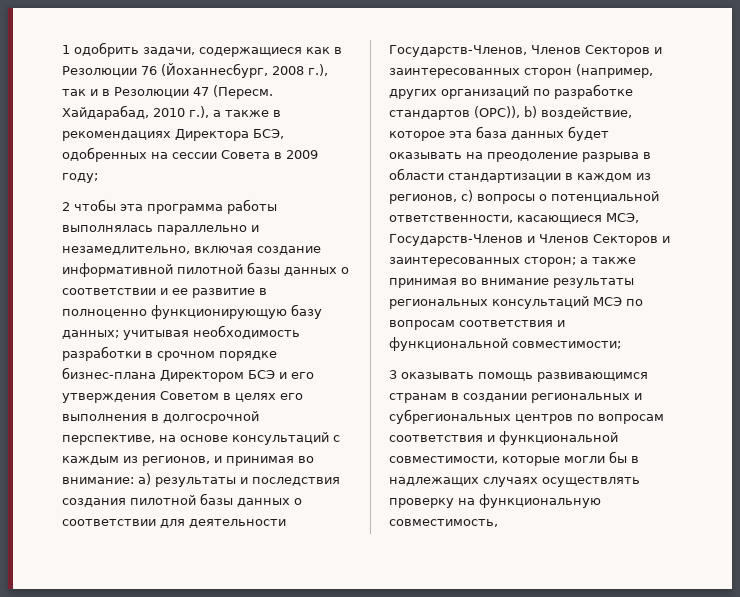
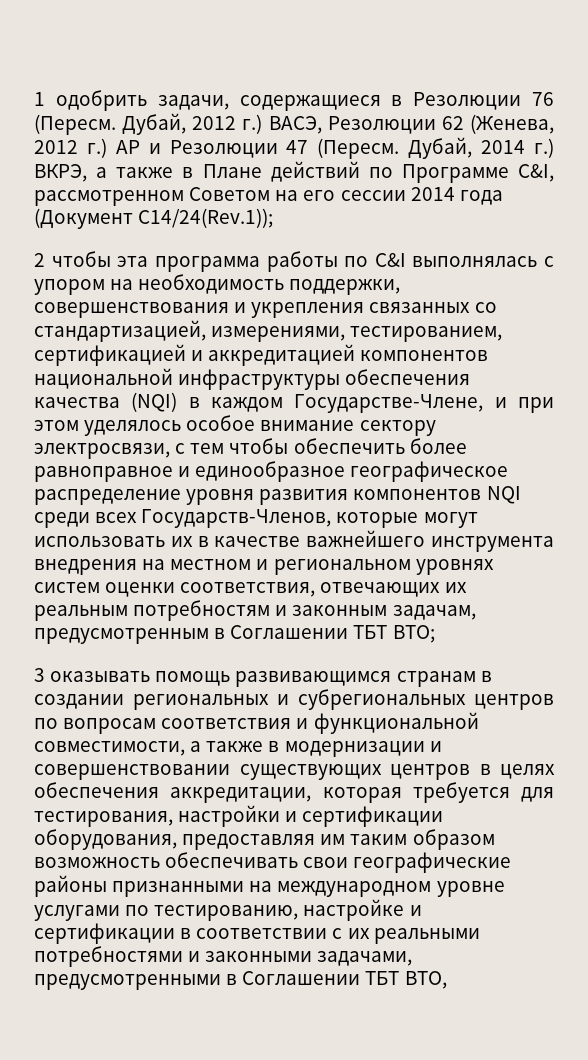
- 1 одобрить задачи, содержащиеся как в Резолюции 76 (Йоханнесбург, 2008 г.), так и в Резолюции 47 (Пересм. Хайдарабад, 2010 г.), а также в рекомендациях Директора БСЭ, одобренных на сессии Совета в 2009 году;
+ 1 одобрить задачи, содержащиеся в Резолюции 76 (Пересм. Дубай, 2012 г.) ВАСЭ, Резолюции 62 (Женева, 2012 г.) АР и Резолюции 47 (Пересм. Дубай, 2014 г.) ВКРЭ, а также в Плане действий по Программе C&I, рассмотренном Советом на его сессии 2014 года (Документ C14/24(Rev.1));
- 2 чтобы эта программа работы выполнялась параллельно и незамедлительно, включая создание информативной пилотной базы данных о соответствии и ее развитие в полноценно функционирующую базу данных; учитывая необходимость разработки в срочном порядке бизнес-плана Директором БСЭ и его утверждения Советом в целях его выполнения в долгосрочной перспективе, на основе консультаций с каждым из регионов, и принимая во внимание: а) результаты и последствия создания пилотной базы данных о соответствии для деятельности Государств-Членов, Членов Секторов и заинтересованных сторон (например, других организаций по разработке стандартов (ОРС)), b) воздействие, которое эта база данных будет оказывать на преодоление разрыва в области стандартизации в каждом из регионов, с) вопросы о потенциальной ответственности, касающиеся МСЭ, Государств-Членов и Членов Секторов и заинтересованных сторон; а также принимая во внимание результаты региональных консультаций МСЭ по вопросам соответствия и функциональной совместимости;
+ 2 чтобы эта программа работы по C&I выполнялась с упором на необходимость поддержки, совершенствования и укрепления связанных со стандартизацией, измерениями, тестированием, сертификацией и аккредитацией компонентов национальной инфраструктуры обеспечения качества (NQI) в каждом Государстве-Члене, и при этом уделялось особое внимание сектору электросвязи, с тем чтобы обеспечить более равноправное и единообразное географическое распределение уровня развития компонентов NQI среди всех Государств-Членов, которые могут использовать их в качестве важнейшего инструмента внедрения на местном и региональном уровнях систем оценки соответствия, отвечающих их реальным потребностям и законным задачам, предусмотренным в Соглашении ТБТ ВТО;
- 3 оказывать помощь развивающимся странам в создании региональных и субрегиональных центров по вопросам соответствия и функциональной совместимости, которые могли бы в надлежащих случаях осуществлять проверку на функциональную совместимость,
+ 3 оказывать помощь развивающимся странам в создании региональных и субрегиональных центров по вопросам соответствия и функциональной совместимости, а также в модернизации и совершенствовании существующих центров в целях обеспечения аккредитации, которая требуется для тестирования, настройки и сертификации оборудования, предоставляя им таким образом возможность обеспечивать свои географические районы признанными на международном уровне услугами по тестированию, настройке и сертификации в соответствии с их реальными потребностями и законными задачами, предусмотренными в Соглашении ТБТ ВТО,

